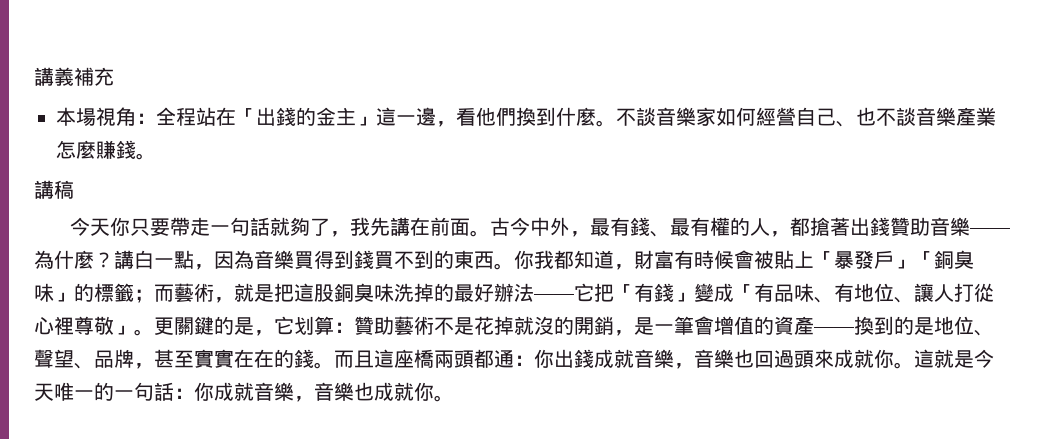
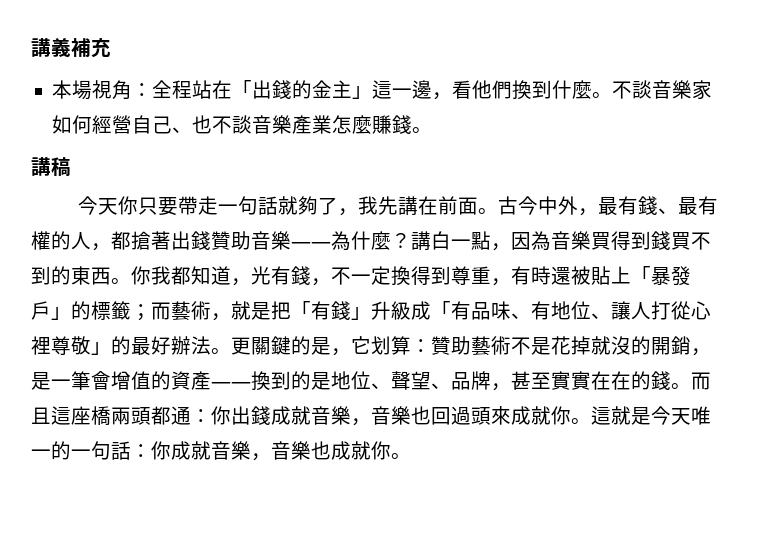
- 你我都知道，財富有時候會被貼上「暴發戶」「銅臭味」的標籤；而藝術，就是把這股銅臭味洗掉的最好辦法——它把「有錢」變成「有品味、有地位、讓人打從心裡尊敬」。
+ 你我都知道，光有錢，不一定換得到尊重，有時還被貼上「暴發戶」的標籤；而藝術，就是把「有錢」升級成「有品味、有地位、讓人打從心裡尊敬」的最好辦法。

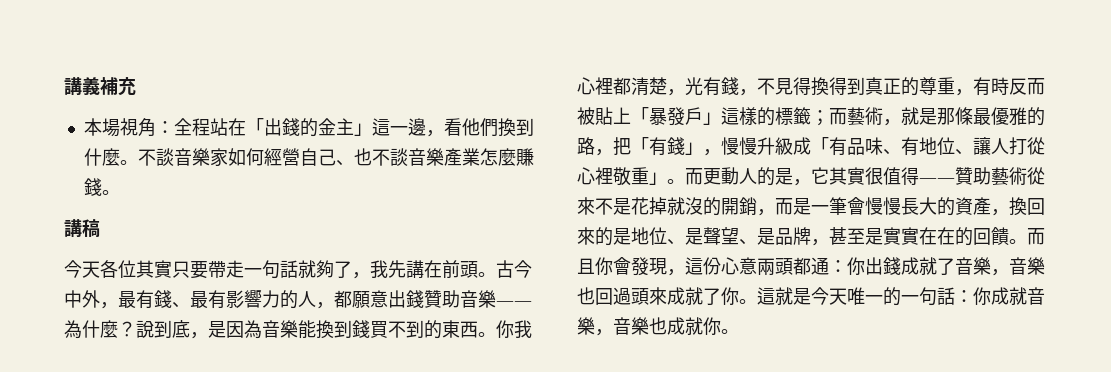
- 今天你只要帶走一句話就夠了，我先講在前面。
+ 今天各位其實只要帶走一句話就夠了，我先講在前頭。
- 古今中外，最有錢、最有權的人，都搶著出錢贊助音樂——為什麼？
+ 古今中外，最有錢、最有影響力的人，都願意出錢贊助音樂——為什麼？
- 講白一點，因為音樂買得到錢買不到的東西。
+ 說到底，是因為音樂能換到錢買不到的東西。
- 你我都知道，光有錢，不一定換得到尊重，有時還被貼上「暴發戶」的標籤；而藝術，就是把「有錢」升級成「有品味、有地位、讓人打從心裡尊敬」的最好辦法。更關鍵的是，它划算：贊助藝術不是花掉就沒的開銷，是一筆會增值的資產——換到的是地位、聲望、品牌，甚至實實在在的錢。而且這座橋兩頭都通：你出錢成就音樂，音樂也回過頭來成就你。
+ 你我心裡都清楚，光有錢，不見得換得到真正的尊重，有時反而被貼上「暴發戶」這樣的標籤；而藝術，就是那條最優雅的路，把「有錢」，慢慢升級成「有品味、有地位、讓人打從心裡敬重」。而更動人的是，它其實很值得——贊助藝術從來不是花掉就沒的開銷，而是一筆會慢慢長大的資產，換回來的是地位、是聲望、是品牌，甚至是實實在在的回饋。而且你會發現，這份心意兩頭都通：你出錢成就了音樂，音樂也回過頭來成就了你。

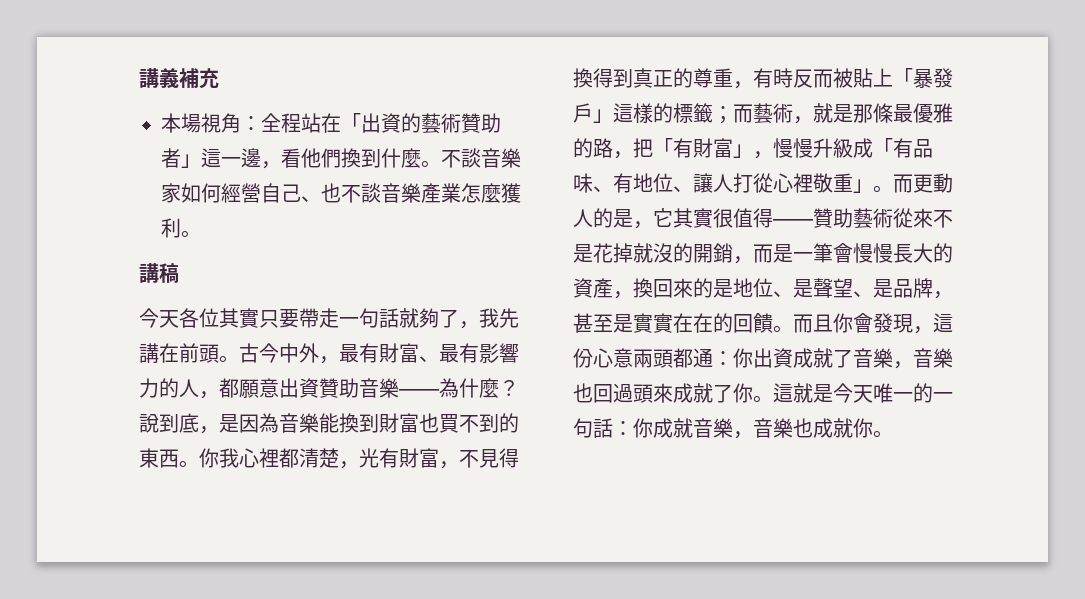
- 本場視角：全程站在「出錢的金主」這一邊，看他們換到什麼。
+ 本場視角：全程站在「出資的藝術贊助者」這一邊，看他們換到什麼。
- 不談音樂家如何經營自己、也不談音樂產業怎麼賺錢。
+ 不談音樂家如何經營自己、也不談音樂產業怎麼獲利。
- 古今中外，最有錢、最有影響力的人，都願意出錢贊助音樂——為什麼？
+ 古今中外，最有財富、最有影響力的人，都願意出資贊助音樂——為什麼？
- 說到底，是因為音樂能換到錢買不到的東西。
+ 說到底，是因為音樂能換到財富也買不到的東西。
- 你我心裡都清楚，光有錢，不見得換得到真正的尊重，有時反而被貼上「暴發戶」這樣的標籤；而藝術，就是那條最優雅的路，把「有錢」，慢慢升級成「有品味、有地位、讓人打從心裡敬重」。
+ 你我心裡都清楚，光有財富，不見得換得到真正的尊重，有時反而被貼上「暴發戶」這樣的標籤；而藝術，就是那條最優雅的路，把「有財富」，慢慢升級成「有品味、有地位、讓人打從心裡敬重」。
- 而且你會發現，這份心意兩頭都通：你出錢成就了音樂，音樂也回過頭來成就了你。
+ 而且你會發現，這份心意兩頭都通：你出資成就了音樂，音樂也回過頭來成就了你。

